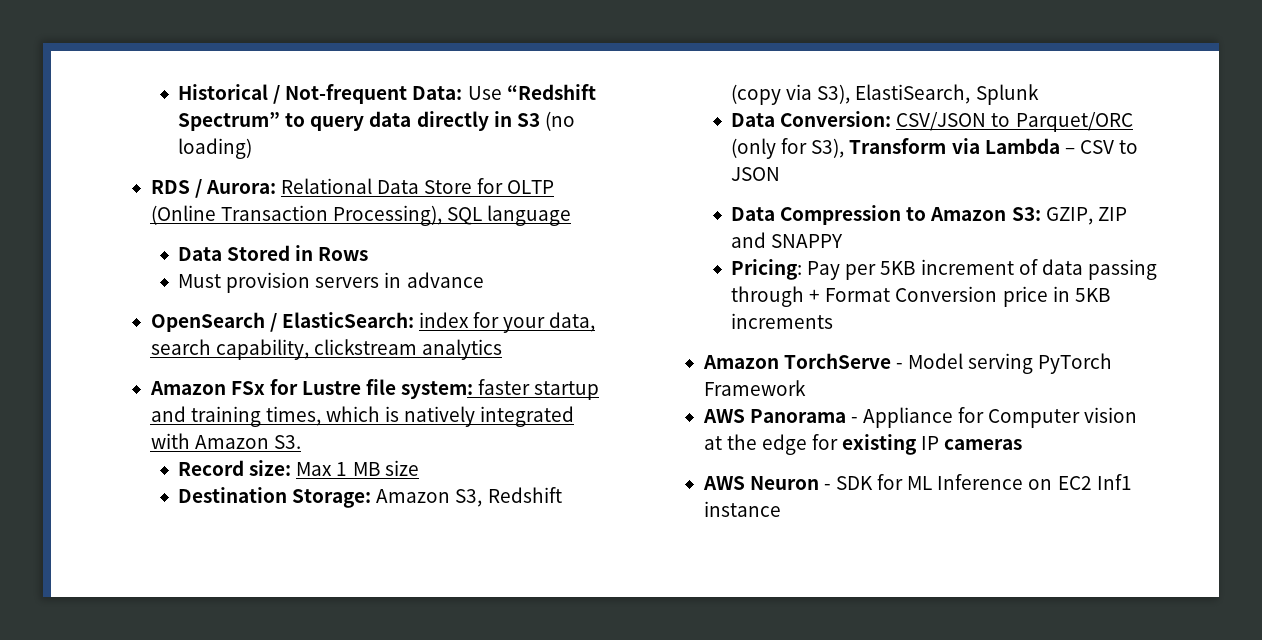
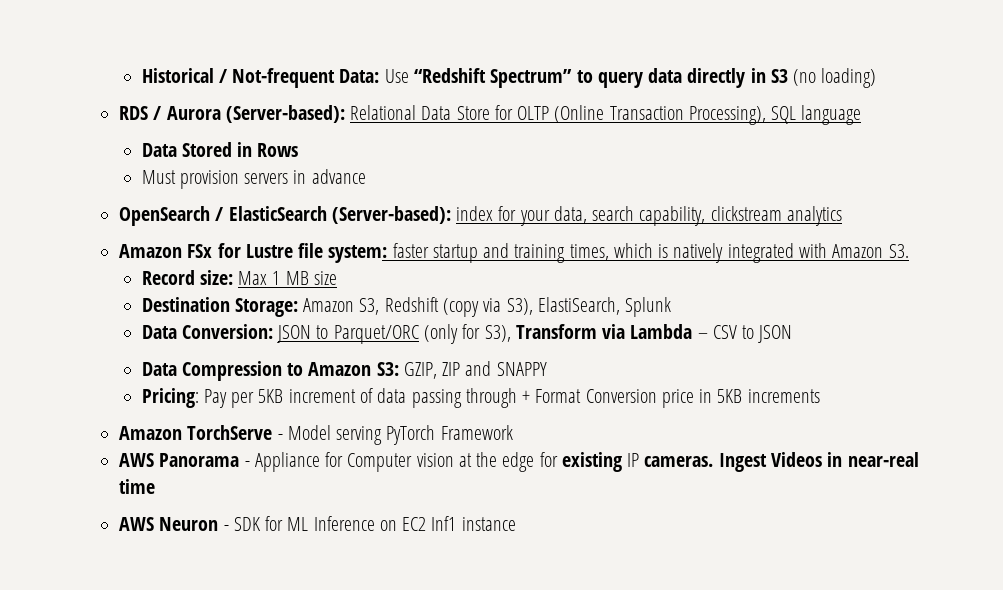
- RDS / Aurora: Relational Data Store for OLTP (Online Transaction Processing), SQL language
+ RDS / Aurora (Server-based): Relational Data Store for OLTP (Online Transaction Processing), SQL language
- OpenSearch / ElasticSearch: index for your data, search capability, clickstream analytics
+ OpenSearch / ElasticSearch (Server-based): index for your data, search capability, clickstream analytics
- Data Conversion: CSV/JSON to Parquet/ORC (only for S3), Transform via Lambda – CSV to JSON
+ Data Conversion: JSON to Parquet/ORC (only for S3), Transform via Lambda – CSV to JSON
- AWS Panorama - Appliance for Computer vision at the edge for existing IP cameras
+ AWS Panorama - Appliance for Computer vision at the edge for existing IP cameras. Ingest Videos in near-real time

